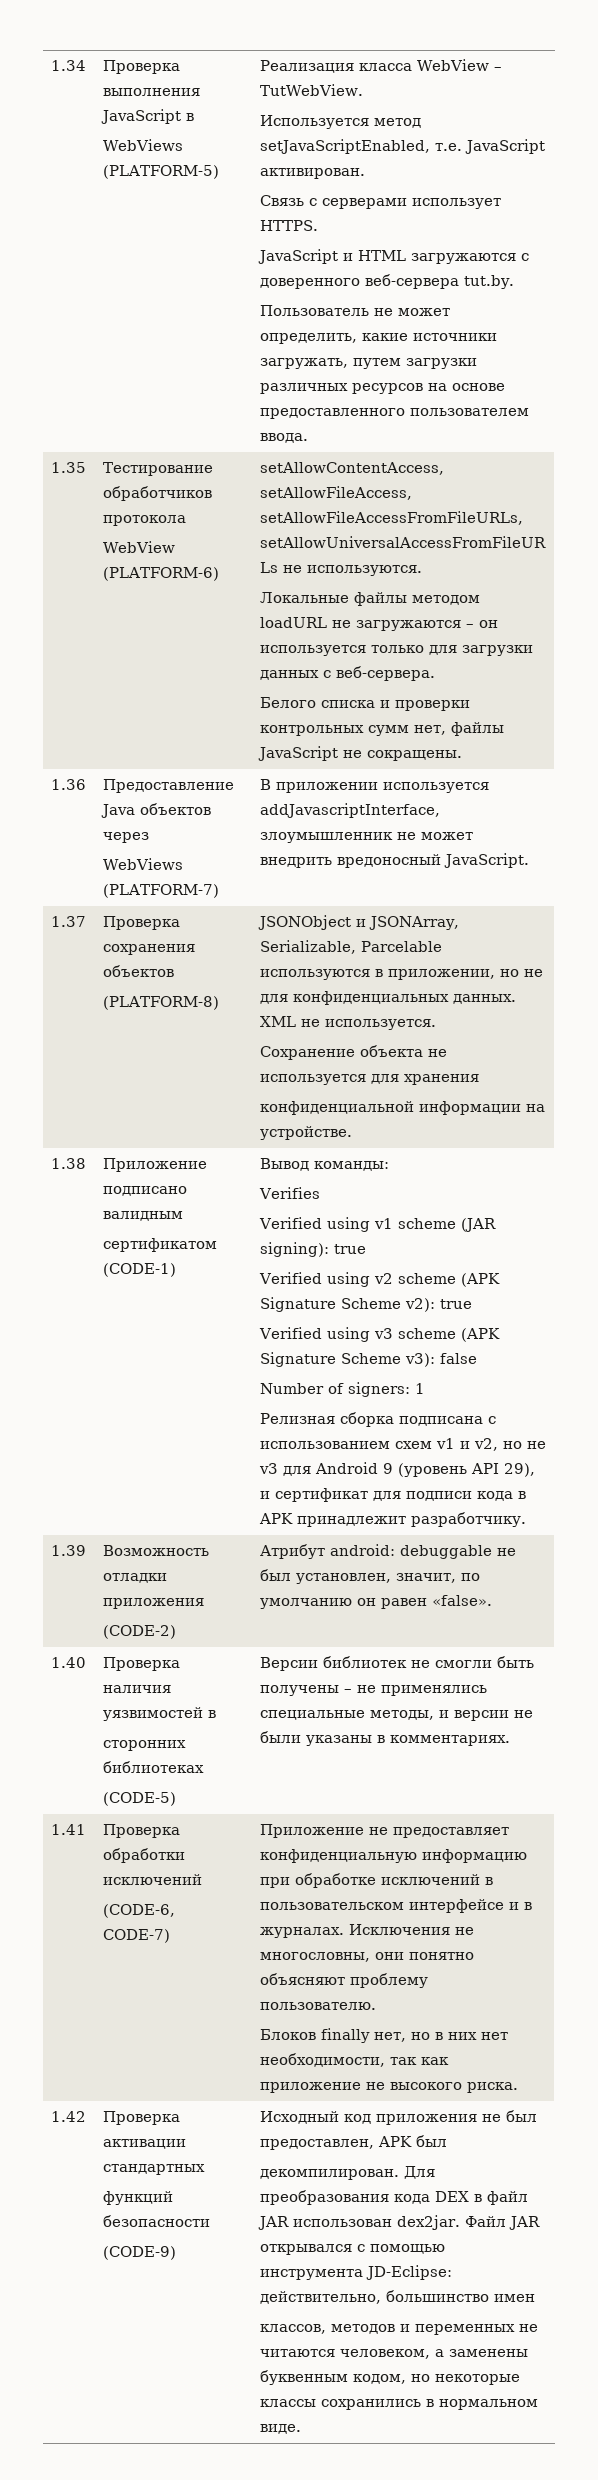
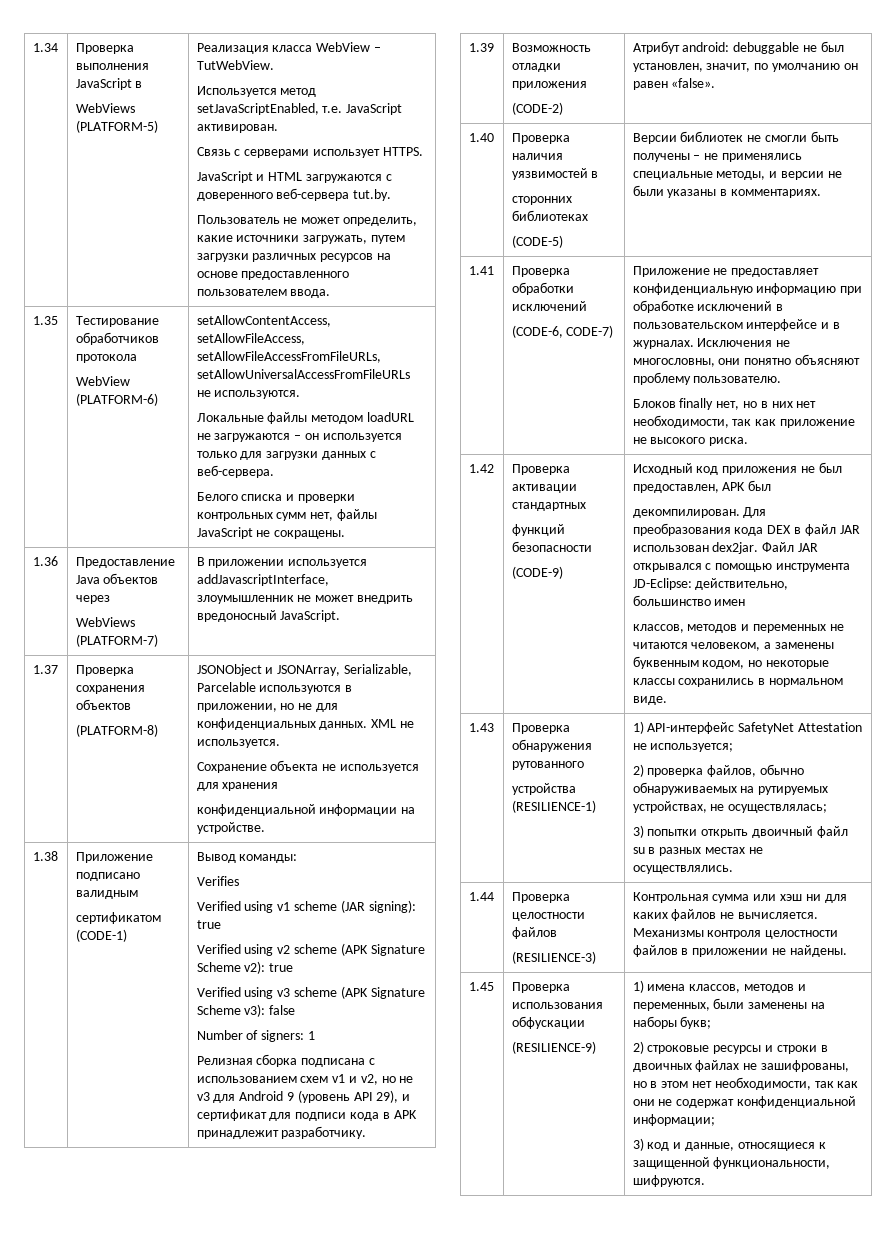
+ 1.43 | Проверка обнаружения рутованного
+ устройства (RESILIENCE-1) | 1) API-интерфейс SafetyNet Attestation не используется;
+ 2) проверка файлов, обычно обнаруживаемых на рутируемых устройствах, не осуществлялась;
+ 3) попытки открыть двоичный файл su в разных местах не осуществлялись.
+ 1.44 | Проверка целостности файлов
+ (RESILIENCE-3) | Контрольная сумма или хэш ни для каких файлов не вычисляется. Механизмы контроля целостности файлов в приложении не найдены.
+ 1.45 | Проверка использования обфускации
+ (RESILIENCE-9) | 1) имена классов, методов и переменных, были заменены на наборы букв;
+ 2) строковые ресурсы и строки в двоичных файлах не зашифрованы, но в этом нет необходимости, так как они не содержат конфиденциальной информации;
+ 3) код и данные, относящиеся к защищенной функциональности, шифруются.

